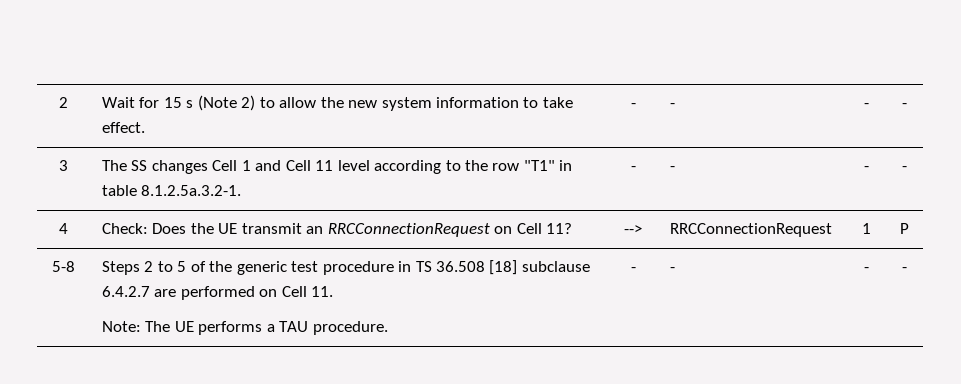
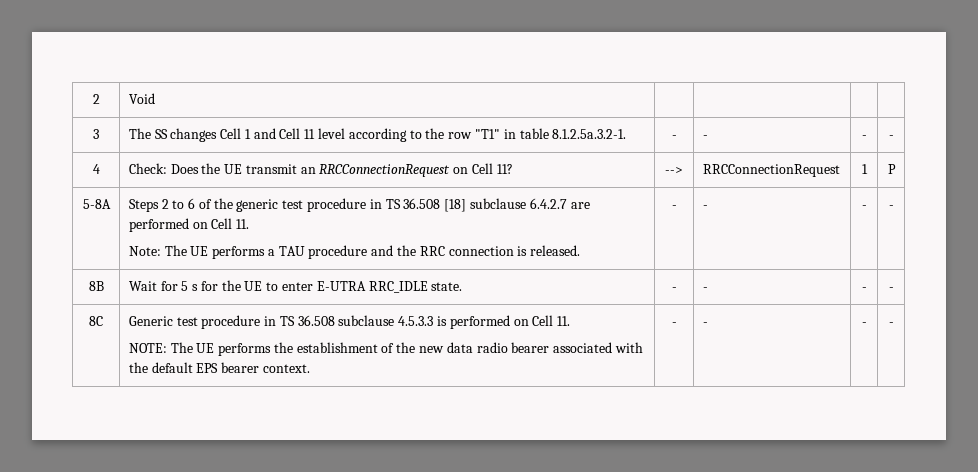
- 2 | Wait for 15 s (Note 2) to allow the new system information to take effect. | - | - | - | -
+ 2 | Void | | | |
- 5-8 | Steps 2 to 5 of the generic test procedure in TS 36.508 [18] subclause 6.4.2.7 are performed on Cell 11.
- Note: The UE performs a TAU procedure. | - | - | - | -
+ 5-8A | Steps 2 to 6 of the generic test procedure in TS 36.508 [18] subclause 6.4.2.7 are performed on Cell 11.
+ Note: The UE performs a TAU procedure and the RRC connection is released. | - | - | - | -
+ 8B | Wait for 5 s for the UE to enter E-UTRA RRC_IDLE state. | - | - | - | -
+ 8C | Generic test procedure in TS 36.508 subclause 4.5.3.3 is performed on Cell 11.
+ NOTE: The UE performs the establishment of the new data radio bearer associated with the default EPS bearer context. | - | - | - | -

